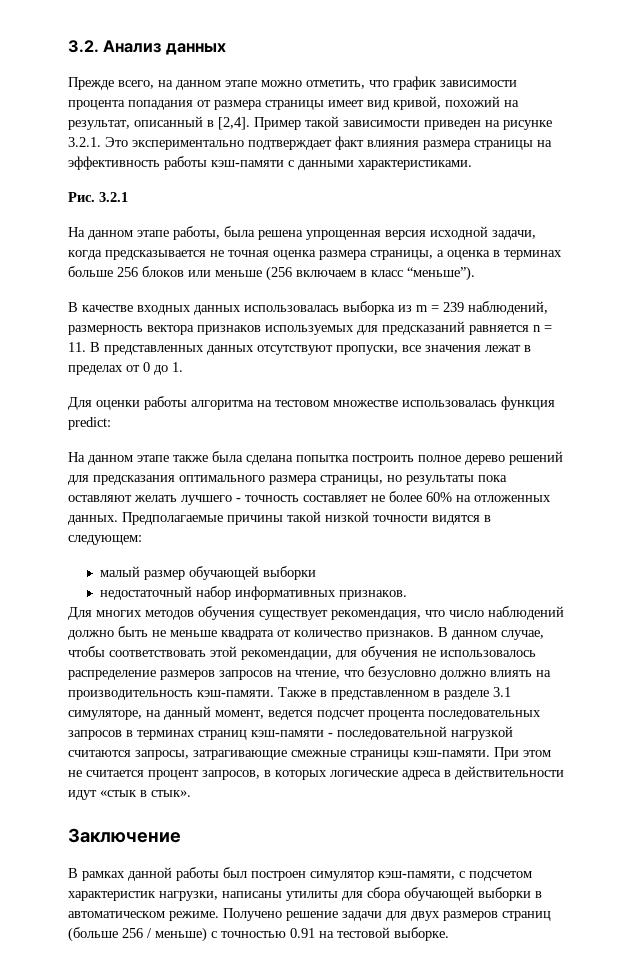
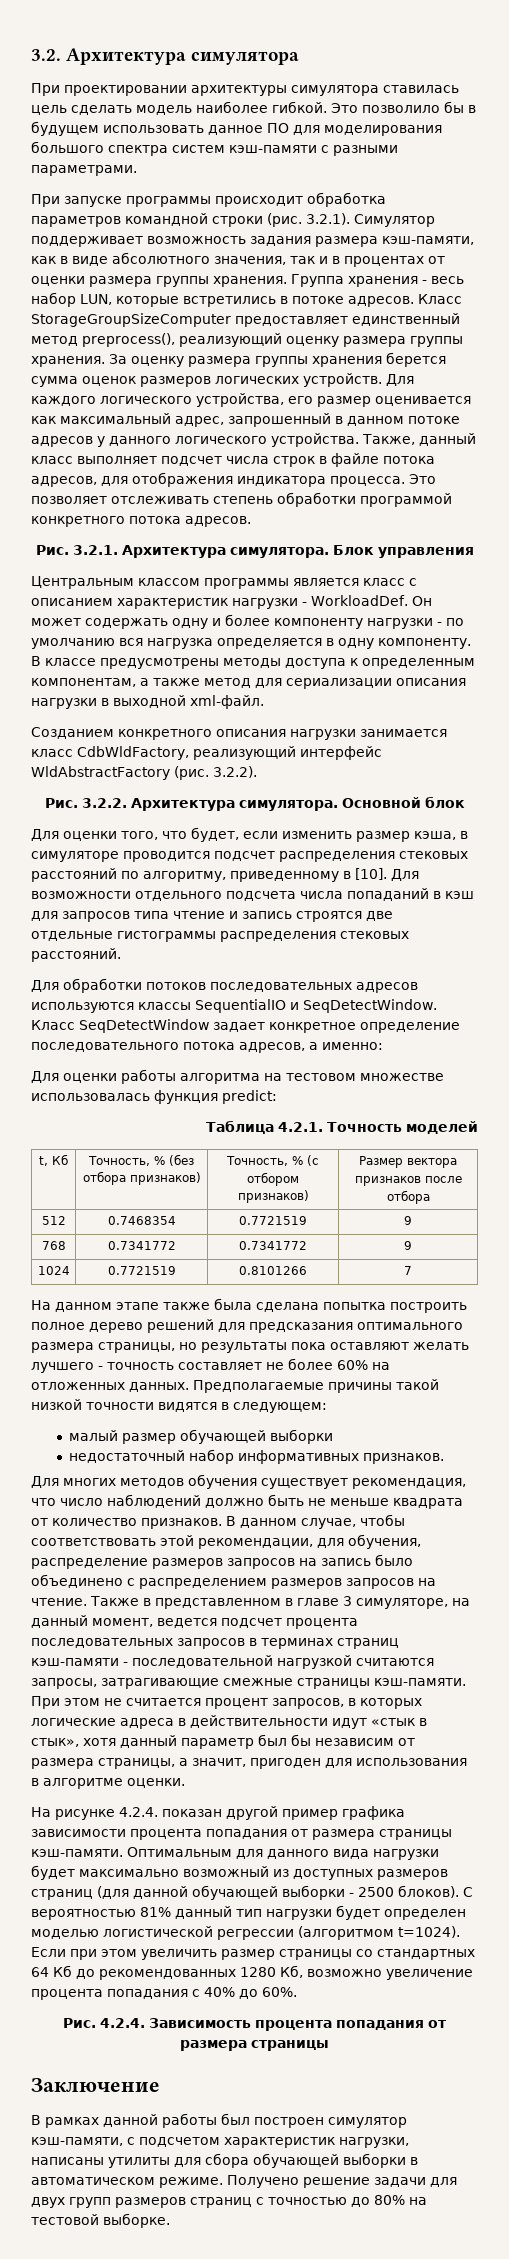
- 3.2. Анализ данных
- Прежде всего, на данном этапе можно отметить, что график зависимости процента попадания от размера страницы имеет вид кривой, похожий на результат, описанный в [2,4]. Пример такой зависимости приведен на рисунке 3.2.1. Это экспериментально подтверждает факт влияния размера страницы на эффективность работы кэш-памяти с данными характеристиками.
- Рис. 3.2.1
- На данном этапе работы, была решена упрощенная версия исходной задачи, когда предсказывается не точная оценка размера страницы, а оценка в терминах больше 256 блоков или меньше (256 включаем в класс “меньше”).
- В качестве входных данных использовалась выборка из m = 239 наблюдений, размерность вектора признаков используемых для предсказаний равняется n = 11. В представленных данных отсутствуют пропуски, все значения лежат в пределах от 0 до 1.
+ 3.2. Архитектура симулятора
+ При проектировании архитектуры симулятора ставилась цель сделать модель наиболее гибкой. Это позволило бы в будущем использовать данное ПО для моделирования большого спектра систем кэш-памяти с разными параметрами.
+ При запуске программы происходит обработка параметров командной строки (рис. 3.2.1). Симулятор поддерживает возможность задания размера кэш-памяти, как в виде абсолютного значения, так и в процентах от оценки размера группы хранения. Группа хранения - весь набор LUN, которые встретились в потоке адресов. Класс StorageGroupSizeComputer предоставляет единственный метод preprocess(), реализующий оценку размера группы хранения. За оценку размера группы хранения берется сумма оценок размеров логических устройств. Для каждого логического устройства, его размер оценивается как максимальный адрес, запрошенный в данном потоке адресов у данного логического устройства. Также, данный класс выполняет подсчет числа строк в файле потока адресов, для отображения индикатора процесса. Это позволяет отслеживать степень обработки программой конкретного потока адресов.
+ Рис. 3.2.1. Архитектура симулятора. Блок управления
+ Центральным классом программы является класс с описанием характеристик нагрузки - WorkloadDef. Он может содержать одну и более компоненту нагрузки - по умолчанию вся нагрузка определяется в одну компоненту. В классе предусмотрены методы доступа к определенным компонентам, а также метод для сериализации описания нагрузки в выходной xml-файл.
+ Созданием конкретного описания нагрузки занимается класс CdbWldFactory, реализующий интерфейс WldAbstractFactory (рис. 3.2.2).
+ Рис. 3.2.2. Архитектура симулятора. Основной блок
+ Для оценки того, что будет, если изменить размер кэша, в симуляторе проводится подсчет распределения стековых расстояний по алгоритму, приведенному в [10]. Для возможности отдельного подсчета числа попаданий в кэш для запросов типа чтение и запись строятся две отдельные гистограммы распределения стековых расстояний.
+ Для обработки потоков последовательных адресов используются классы SequentialIO и SeqDetectWindow. Класс SeqDetectWindow задает конкретное определение последовательного потока адресов, а именно:
+ Таблица 4.2.1. Точность моделей
+ t, Кб | Точность, % (без отбора признаков) | Точность, % (с отбором признаков) | Размер вектора признаков после отбора
+ 512 | 0.7468354 | 0.7721519 | 9
+ 768 | 0.7341772 | 0.7341772 | 9
+ 1024 | 0.7721519 | 0.8101266 | 7
- В данном случае, чтобы соответствовать этой рекомендации, для обучения не использовалось распределение размеров запросов на чтение, что безусловно должно влиять на производительность кэш-памяти.
+ В данном случае, чтобы соответствовать этой рекомендации, для обучения, распределение размеров запросов на запись было объединено с распределением размеров запросов на чтение.
- Также в представленном в разделе 3.1 симуляторе, на данный момент, ведется подсчет процента последовательных запросов в терминах страниц кэш-памяти - последовательной нагрузкой считаются запросы, затрагивающие смежные страницы кэш-памяти.
+ Также в представленном в главе 3 симуляторе, на данный момент, ведется подсчет процента последовательных запросов в терминах страниц кэш-памяти - последовательной нагрузкой считаются запросы, затрагивающие смежные страницы кэш-памяти.
- При этом не считается процент запросов, в которых логические адреса в действительности идут «стык в стык».
+ При этом не считается процент запросов, в которых логические адреса в действительности идут «стык в стык», хотя данный параметр был бы независим от размера страницы, а значит, пригоден для использования в алгоритме оценки.
+ На рисунке 4.2.4. показан другой пример графика зависимости процента попадания от размера страницы кэш-памяти. Оптимальным для данного вида нагрузки будет максимально возможный из доступных размеров страниц (для данной обучающей выборки - 2500 блоков). С вероятностью 81% данный тип нагрузки будет определен моделью логистической регрессии (алгоритмом t=1024). Если при этом увеличить размер страницы со стандартных 64 Кб до рекомендованных 1280 Кб, возможно увеличение процента попадания с 40% до 60%.
+ Рис. 4.2.4. Зависимость процента попадания от размера страницы
- Получено решение задачи для двух размеров страниц (больше 256 / меньше) с точностью 0.91 на тестовой выборке.
+ Получено решение задачи для двух групп размеров страниц с точностью до 80% на тестовой выборке.

